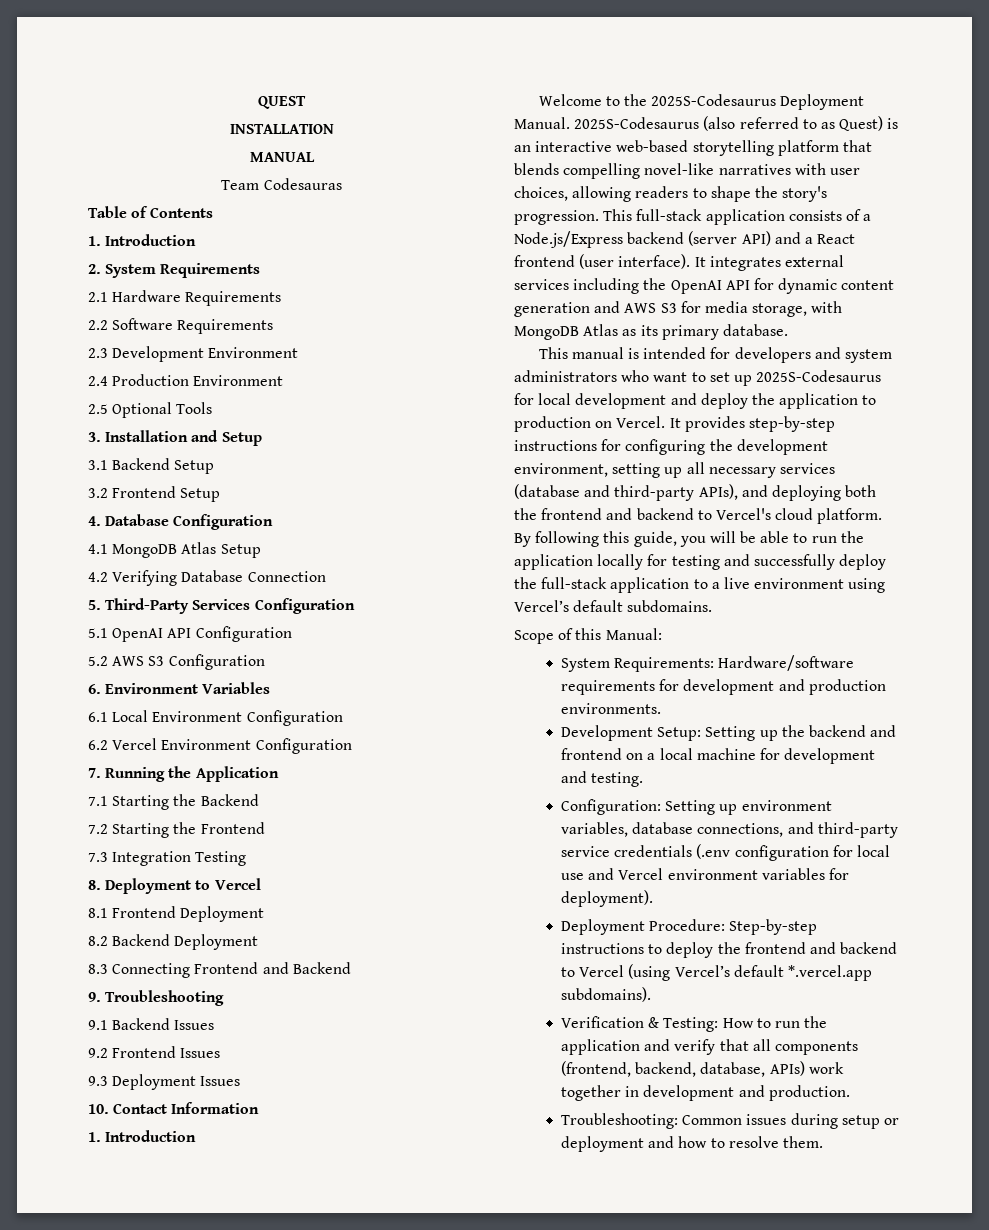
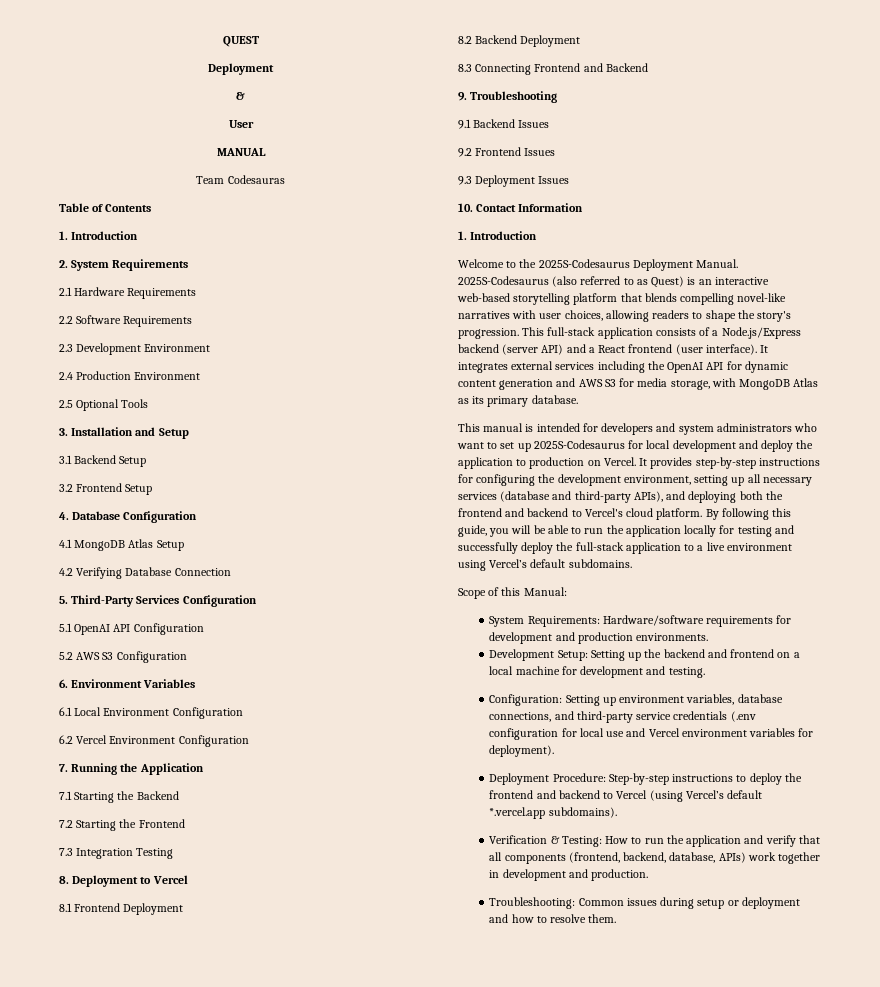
  QUEST
- INSTALLATION
+ Deployment
+ &
+ User

